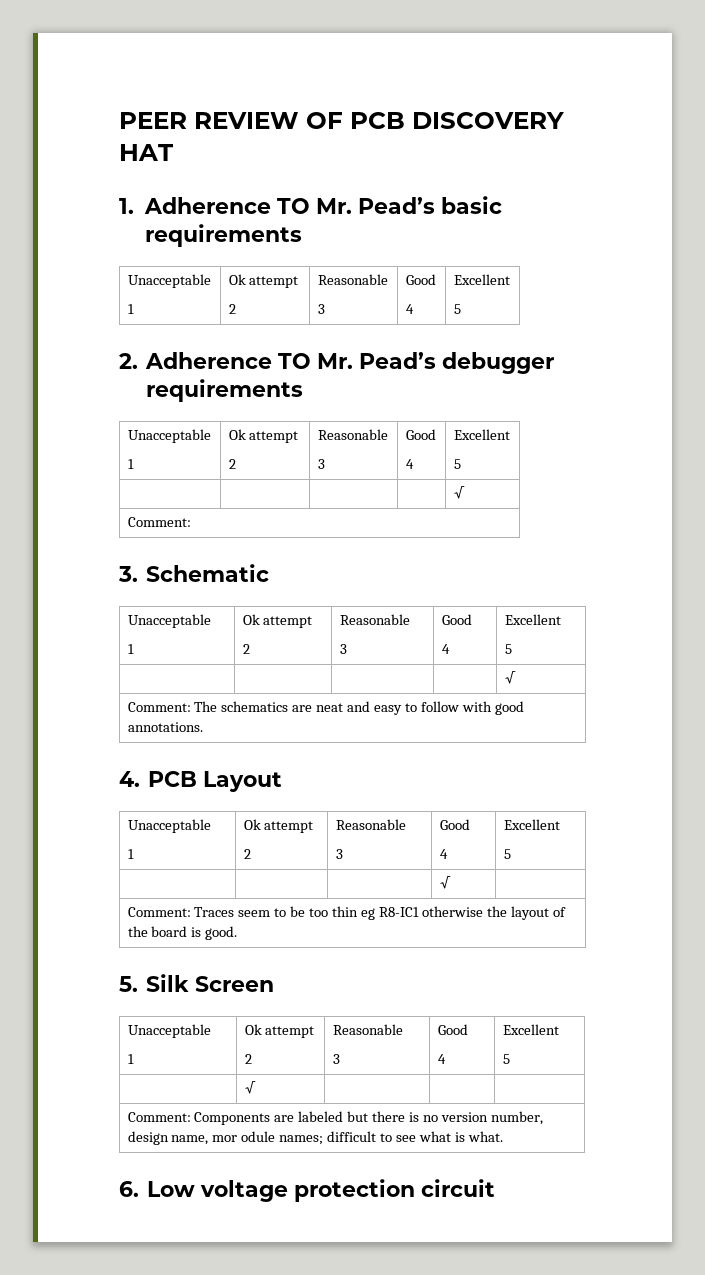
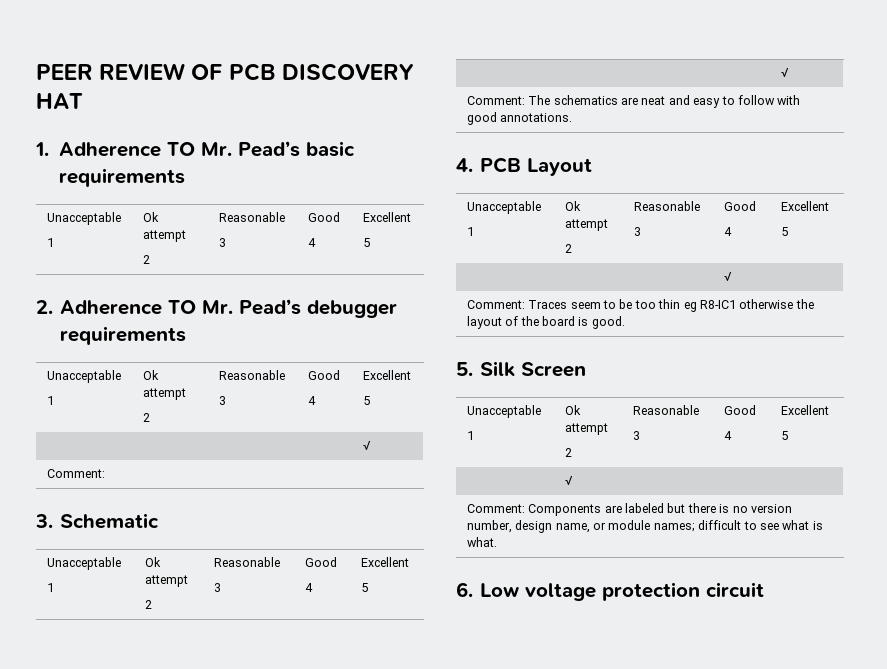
- Comment: Components are labeled but there is no version number, design name, mor odule names; difficult to see what is what.
+ Comment: Components are labeled but there is no version number, design name, or module names; difficult to see what is what.

